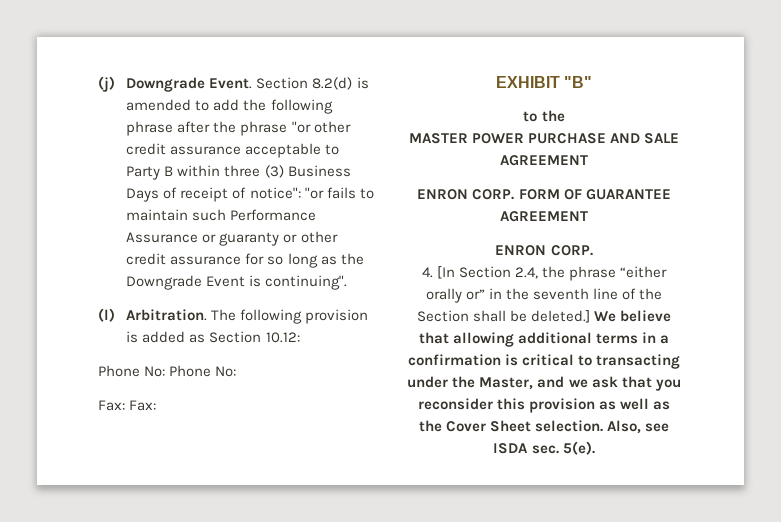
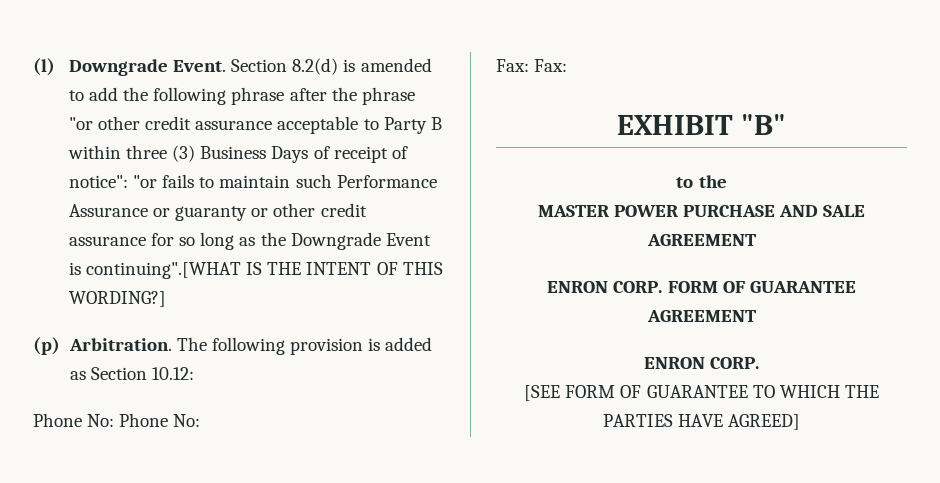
- (j) Downgrade Event.
+ (l) Downgrade Event.
- Section 8.2(d) is amended to add the following phrase after the phrase "or other credit assurance acceptable to Party B within three (3) Business Days of receipt of notice": "or fails to maintain such Performance Assurance or guaranty or other credit assurance for so long as the Downgrade Event is continuing".
- (l) Arbitration.
+ Section 8.2(d) is amended to add the following phrase after the phrase "or other credit assurance acceptable to Party B within three (3) Business Days of receipt of notice": "or fails to maintain such Performance Assurance or guaranty or other credit assurance for so long as the Downgrade Event is continuing".[WHAT IS THE INTENT OF THIS WORDING?]
+ (p) Arbitration.
- 4. [In Section 2.4, the phrase “either orally or” in the seventh line of the Section shall be deleted.] We believe that allowing additional terms in a confirmation is critical to transacting under the Master, and we ask that you reconsider this provision as well as the Cover Sheet selection. Also, see ISDA sec. 5(e).
+ [SEE FORM OF GUARANTEE TO WHICH THE PARTIES HAVE AGREED]

